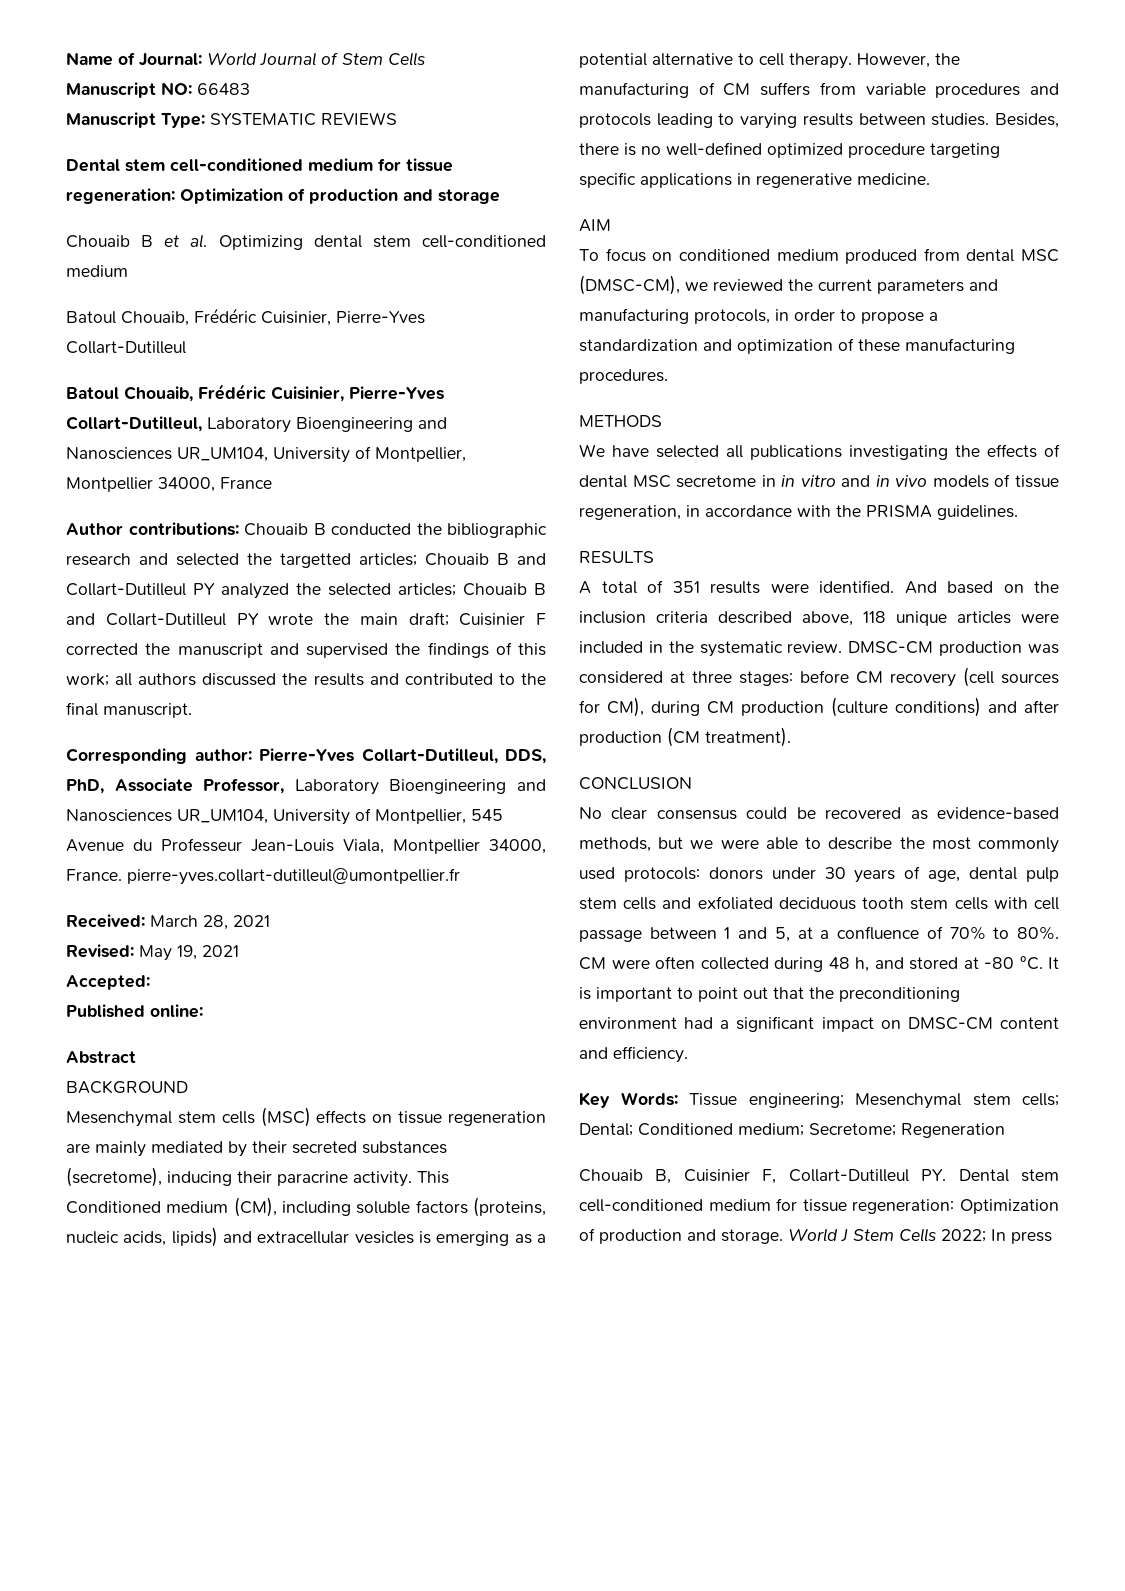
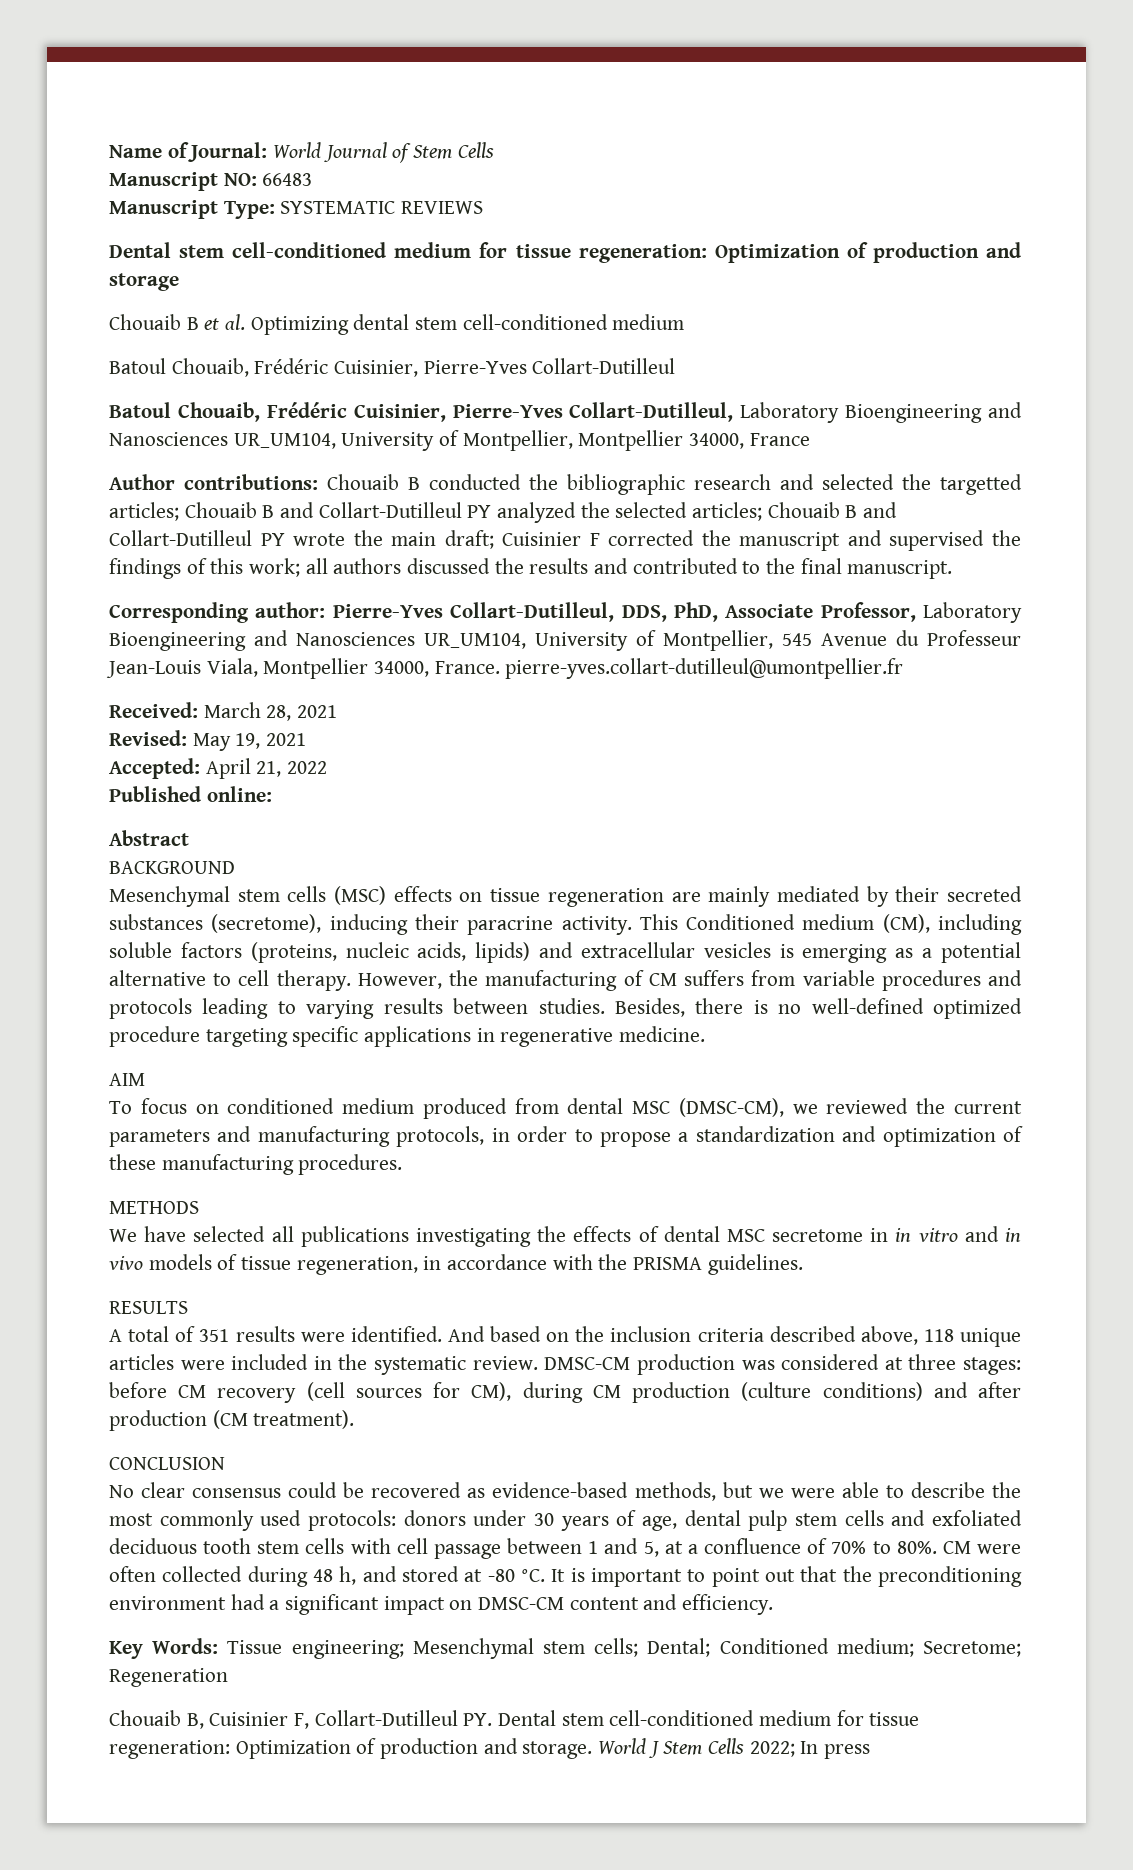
- Accepted:
+ Accepted: April 21, 2022

